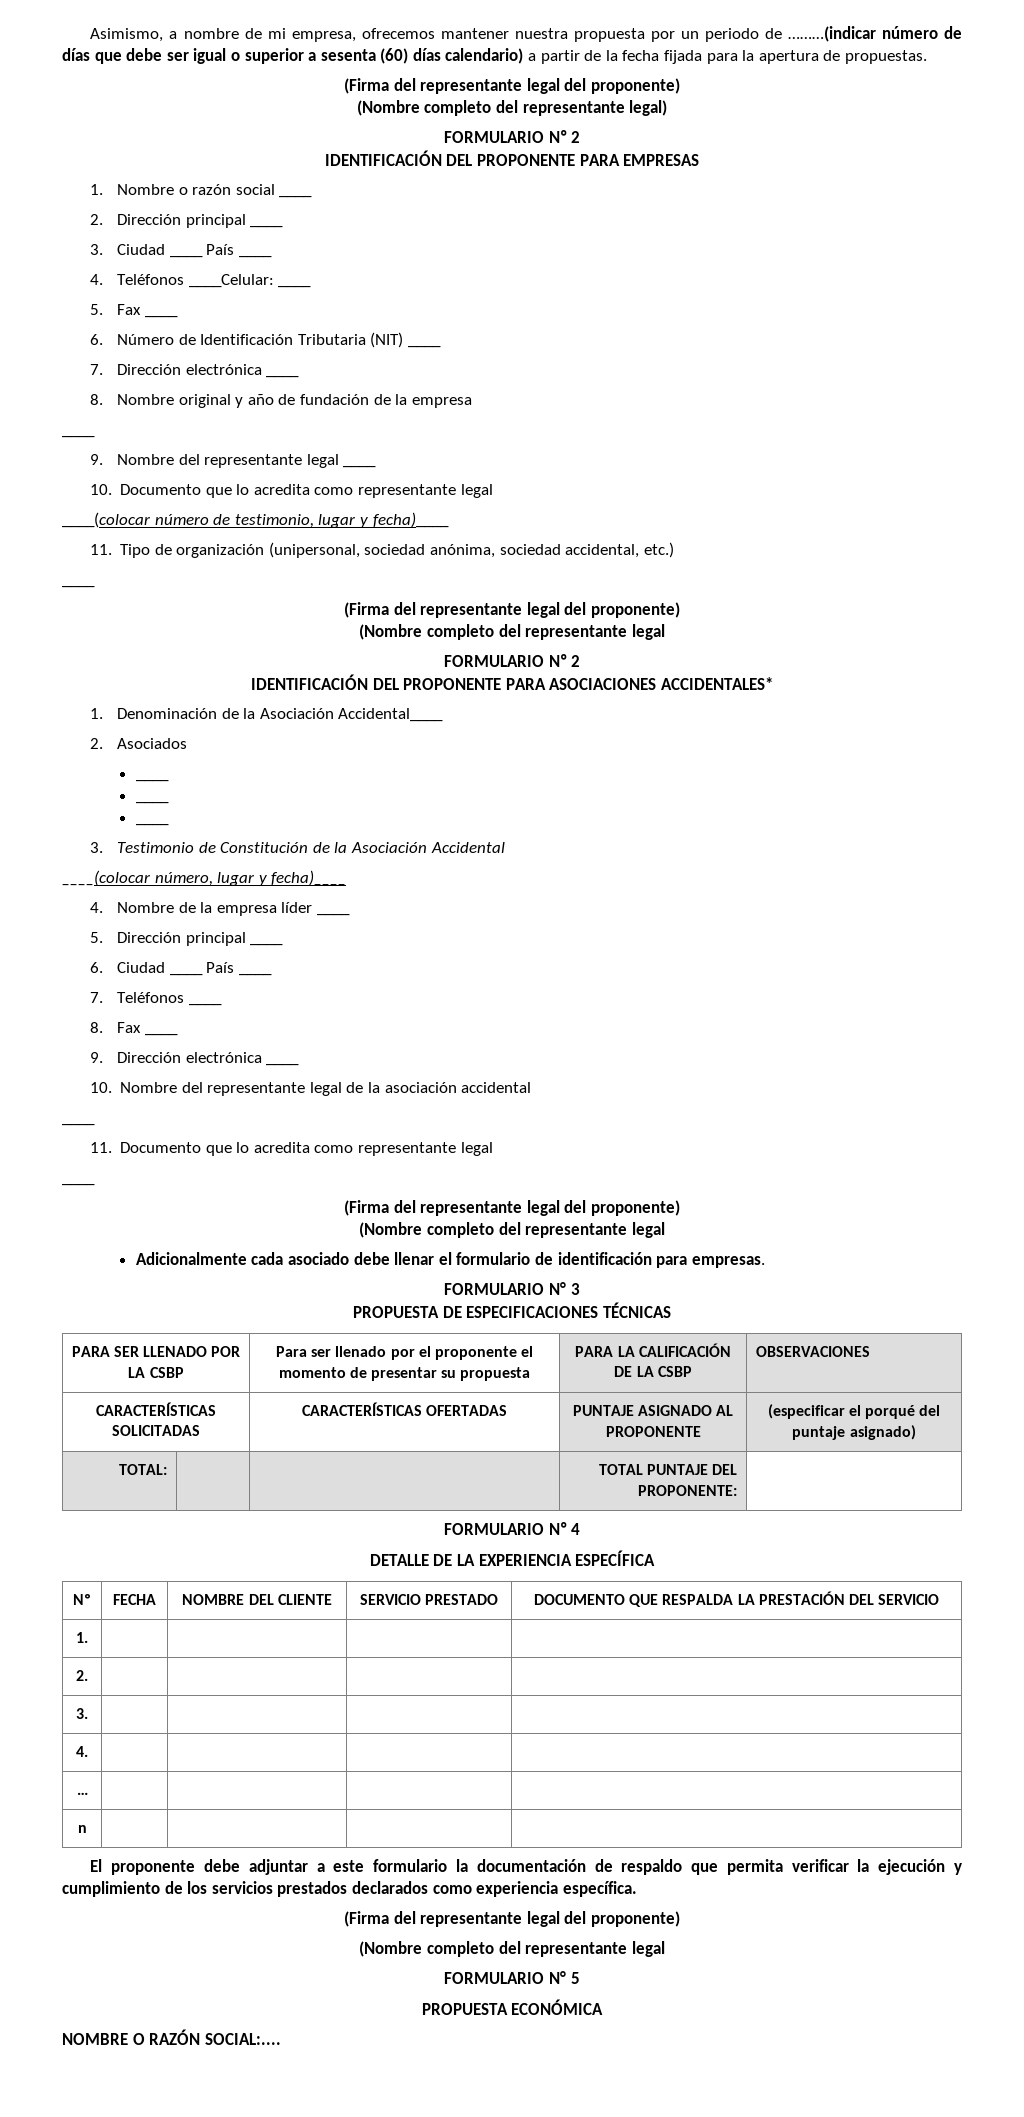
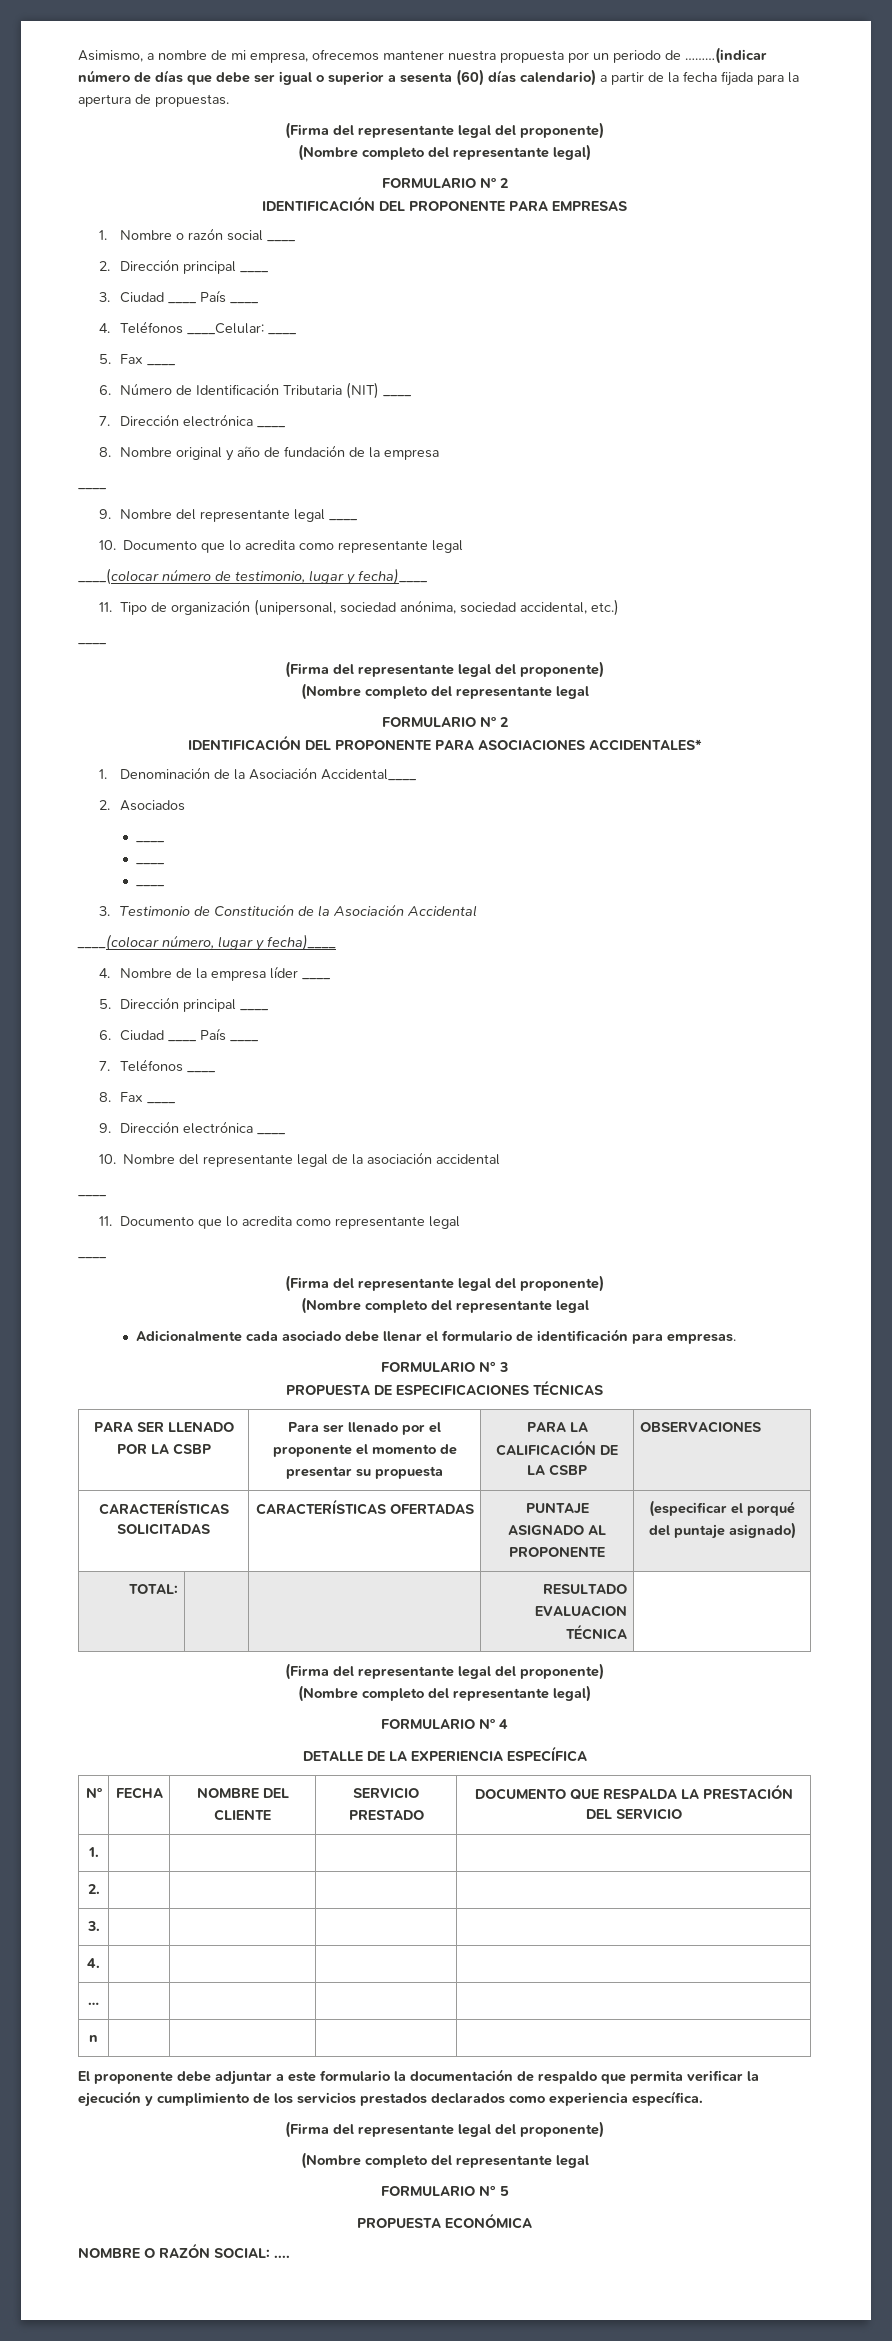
- TOTAL: | | | TOTAL PUNTAJE DEL PROPONENTE: |
+ TOTAL: | | | RESULTADO EVALUACION TÉCNICA |
+ (Firma del representante legal del proponente)
+ (Nombre completo del representante legal)
- NOMBRE O RAZÓN SOCIAL:....
+ NOMBRE O RAZÓN SOCIAL: ....

